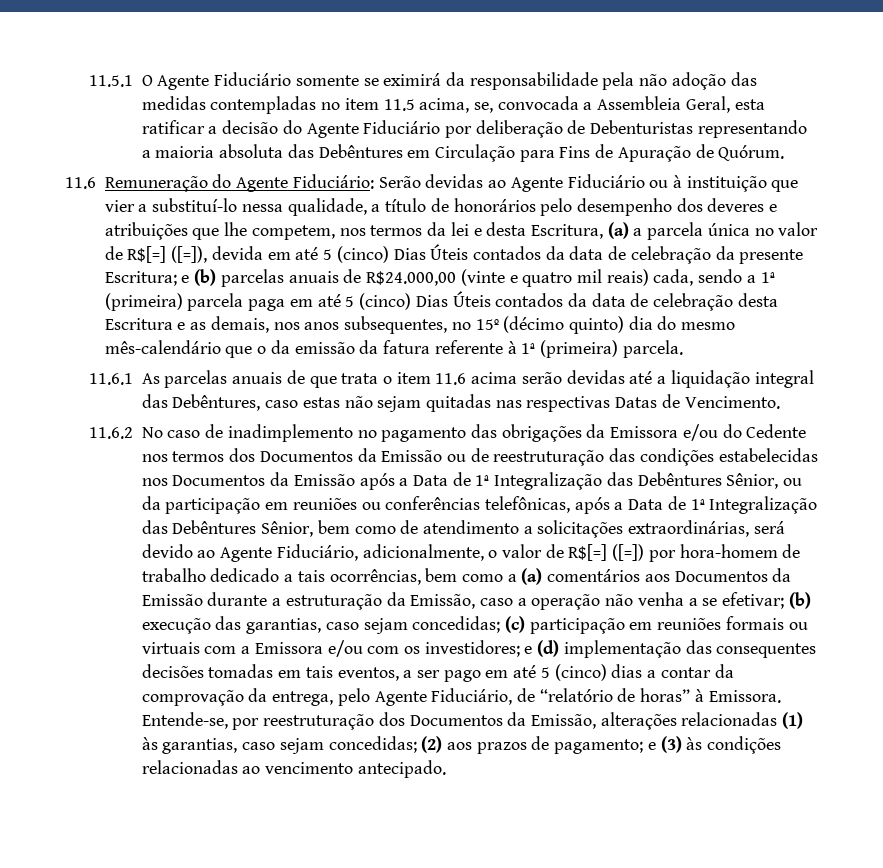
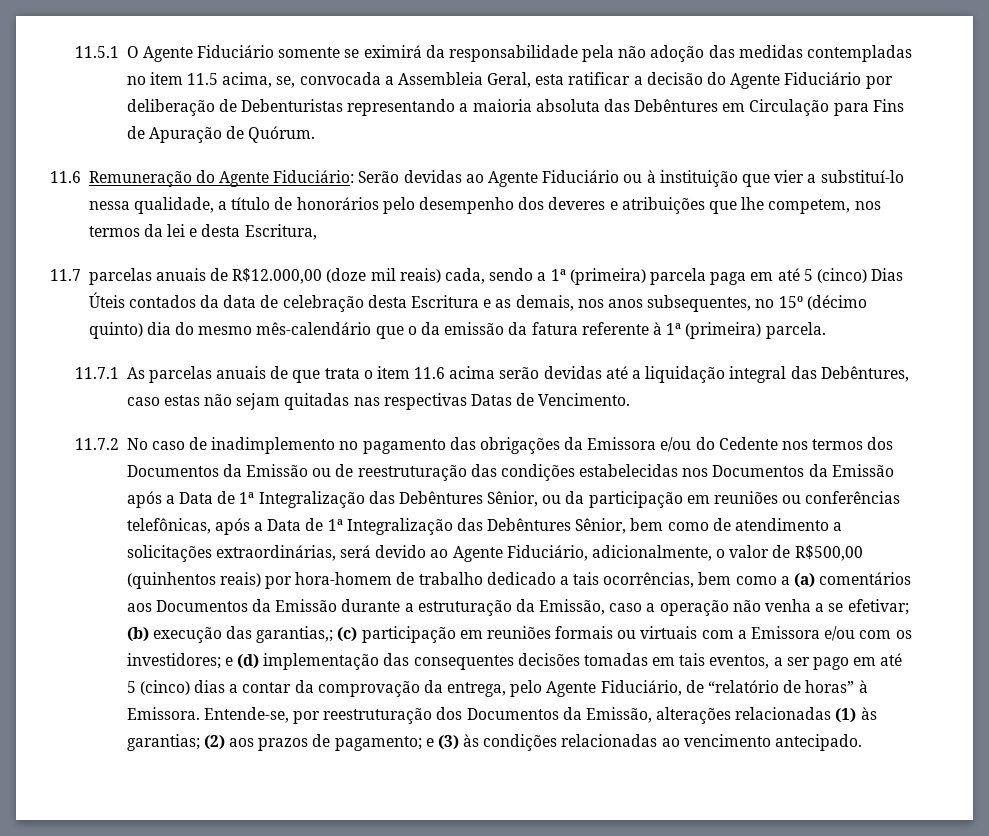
- Serão devidas ao Agente Fiduciário ou à instituição que vier a substituí-lo nessa qualidade, a título de honorários pelo desempenho dos deveres e atribuições que lhe competem, nos termos da lei e desta Escritura, (a) a parcela única no valor de R$[=] ([=]), devida em até 5 (cinco) Dias Úteis contados da data de celebração da presente Escritura; e (b) parcelas anuais de R$24.000,00 (vinte e quatro mil reais) cada, sendo a 1ª (primeira) parcela paga em até 5 (cinco) Dias Úteis contados da data de celebração desta Escritura e as demais, nos anos subsequentes, no 15º (décimo quinto) dia do mesmo mês-calendário que o da emissão da fatura referente à 1ª (primeira) parcela.
+ Serão devidas ao Agente Fiduciário ou à instituição que vier a substituí-lo nessa qualidade, a título de honorários pelo desempenho dos deveres e atribuições que lhe competem, nos termos da lei e desta Escritura,
+ 11.7 parcelas anuais de R$12.000,00 (doze mil reais) cada, sendo a 1ª (primeira) parcela paga em até 5 (cinco) Dias Úteis contados da data de celebração desta Escritura e as demais, nos anos subsequentes, no 15º (décimo quinto) dia do mesmo mês-calendário que o da emissão da fatura referente à 1ª (primeira) parcela.
- 11.6.1 As parcelas anuais de que trata o item 11.6 acima serão devidas até a liquidação integral das Debêntures, caso estas não sejam quitadas nas respectivas Datas de Vencimento.
+ 11.7.1 As parcelas anuais de que trata o item 11.6 acima serão devidas até a liquidação integral das Debêntures, caso estas não sejam quitadas nas respectivas Datas de Vencimento.
- 11.6.2 No caso de inadimplemento no pagamento das obrigações da Emissora e/ou do Cedente nos termos dos Documentos da Emissão ou de reestruturação das condições estabelecidas nos Documentos da Emissão após a Data de 1ª Integralização das Debêntures Sênior, ou da participação em reuniões ou conferências telefônicas, após a Data de 1ª Integralização das Debêntures Sênior, bem como de atendimento a solicitações extraordinárias, será devido ao Agente Fiduciário, adicionalmente, o valor de R$[=] ([=]) por hora-homem de trabalho dedicado a tais ocorrências, bem como a (a) comentários aos Documentos da Emissão durante a estruturação da Emissão, caso a operação não venha a se efetivar;
+ 11.7.2 No caso de inadimplemento no pagamento das obrigações da Emissora e/ou do Cedente nos termos dos Documentos da Emissão ou de reestruturação das condições estabelecidas nos Documentos da Emissão após a Data de 1ª Integralização das Debêntures Sênior, ou da participação em reuniões ou conferências telefônicas, após a Data de 1ª Integralização das Debêntures Sênior, bem como de atendimento a solicitações extraordinárias, será devido ao Agente Fiduciário, adicionalmente, o valor de R$500,00 (quinhentos reais) por hora-homem de trabalho dedicado a tais ocorrências, bem como a (a) comentários aos Documentos da Emissão durante a estruturação da Emissão, caso a operação não venha a se efetivar;
- (b) execução das garantias, caso sejam concedidas;
+ (b) execução das garantias,;
- Entende-se, por reestruturação dos Documentos da Emissão, alterações relacionadas (1) às garantias, caso sejam concedidas; (2) aos prazos de pagamento; e (3) às condições relacionadas ao vencimento antecipado.
+ Entende-se, por reestruturação dos Documentos da Emissão, alterações relacionadas (1) às garantias; (2) aos prazos de pagamento; e (3) às condições relacionadas ao vencimento antecipado.

